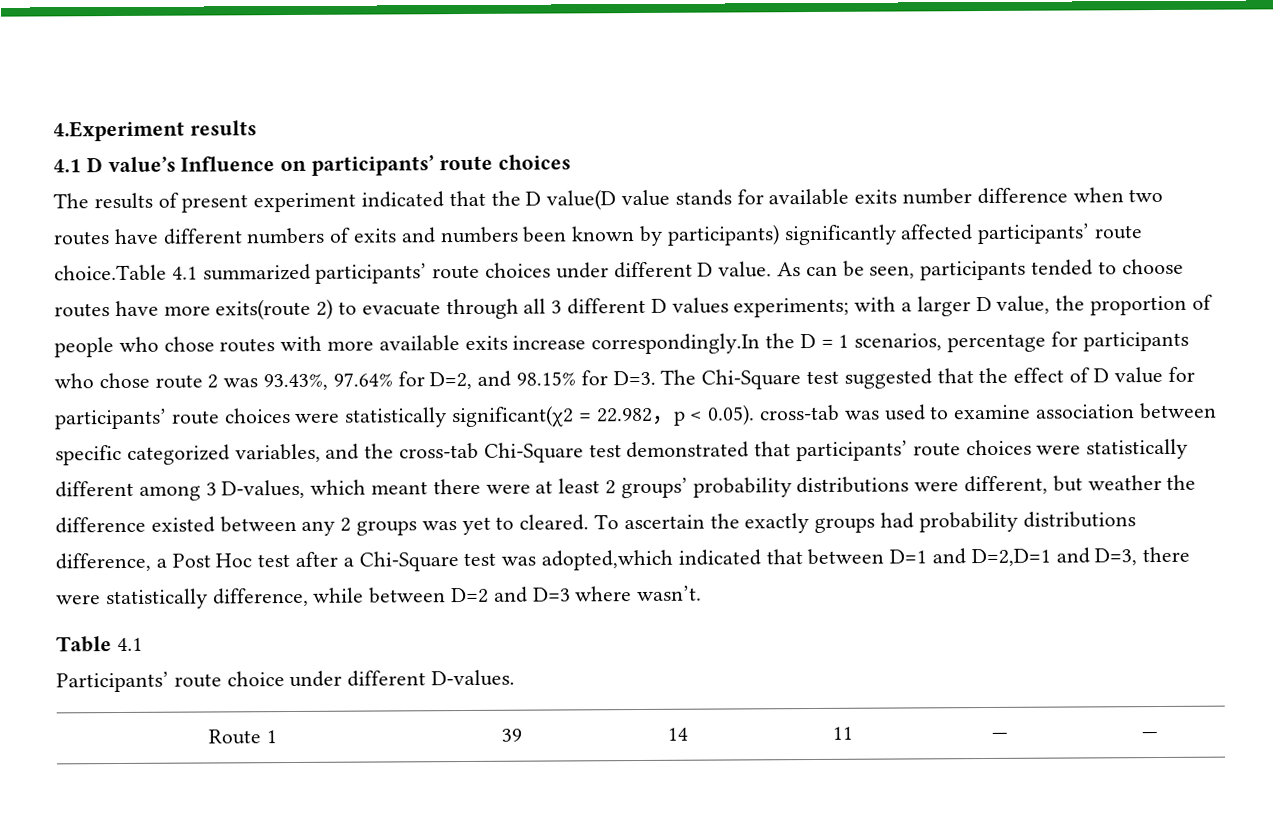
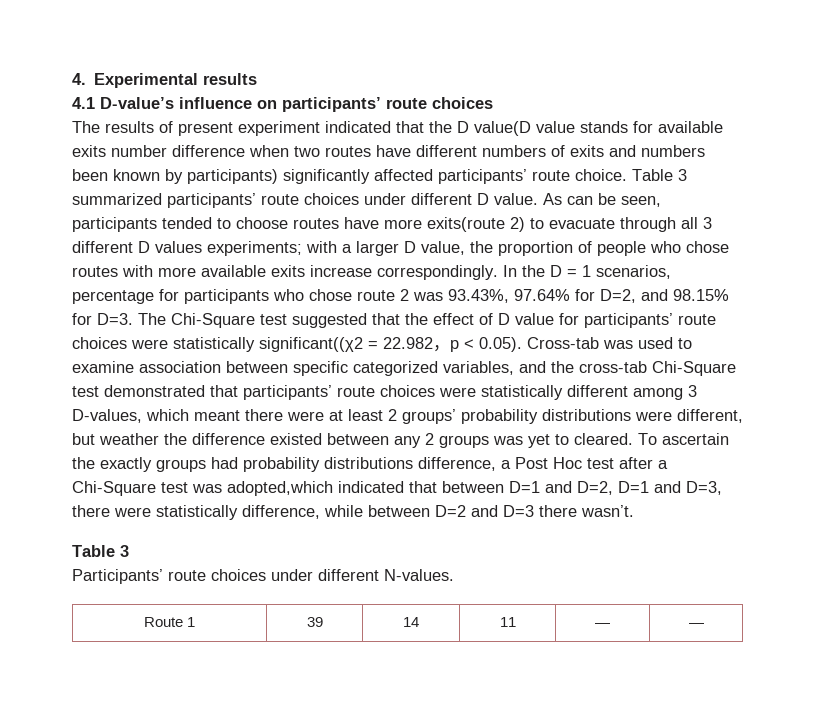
- 4.Experiment results
+ 4. Experimental results
- 4.1 D value’s Influence on participants’ route choices
+ 4.1 D-value’s influence on participants’ route choices
- The results of present experiment indicated that the D value(D value stands for available exits number difference when two routes have different numbers of exits and numbers been known by participants) significantly affected participants’ route choice.Table 4.1 summarized participants’ route choices under different D value.
+ The results of present experiment indicated that the D value(D value stands for available exits number difference when two routes have different numbers of exits and numbers been known by participants) significantly affected participants’ route choice. Table 3 summarized participants’ route choices under different D value.
- with a larger D value, the proportion of people who chose routes with more available exits increase correspondingly.In the D = 1 scenarios, percentage for participants who chose route 2 was 93.43%, 97.64% for D=2, and 98.15% for D=3. The Chi-Square test suggested that the effect of D value for participants’ route choices were statistically significant(χ2 = 22.982，p < 0.05). cross-tab was used to examine association between specific categorized variables, and the cross-tab Chi-Square test demonstrated that participants’ route choices were statistically different among 3 D-values, which meant there were at least 2 groups’ probability distributions were different, but weather the difference existed between any 2 groups was yet to cleared.
+ with a larger D value, the proportion of people who chose routes with more available exits increase correspondingly. In the D = 1 scenarios, percentage for participants who chose route 2 was 93.43%, 97.64% for D=2, and 98.15% for D=3. The Chi-Square test suggested that the effect of D value for participants’ route choices were statistically significant((χ2 = 22.982，p < 0.05). Cross-tab was used to examine association between specific categorized variables, and the cross-tab Chi-Square test demonstrated that participants’ route choices were statistically different among 3 D-values, which meant there were at least 2 groups’ probability distributions were different, but weather the difference existed between any 2 groups was yet to cleared.
- To ascertain the exactly groups had probability distributions difference, a Post Hoc test after a Chi-Square test was adopted,which indicated that between D=1 and D=2,D=1 and D=3, there were statistically difference, while between D=2 and D=3 where wasn’t.
- Table 4.1
+ To ascertain the exactly groups had probability distributions difference, a Post Hoc test after a Chi-Square test was adopted,which indicated that between D=1 and D=2, D=1 and D=3, there were statistically difference, while between D=2 and D=3 there wasn’t.
+ Table 3
- Participants’ route choice under different D-values.
+ Participants’ route choices under different N-values.

